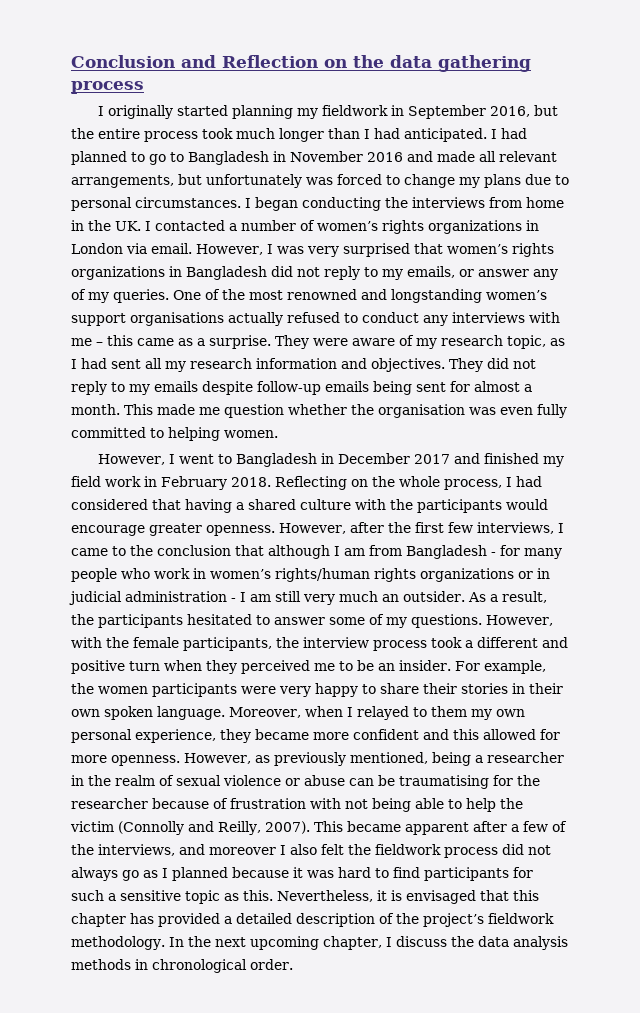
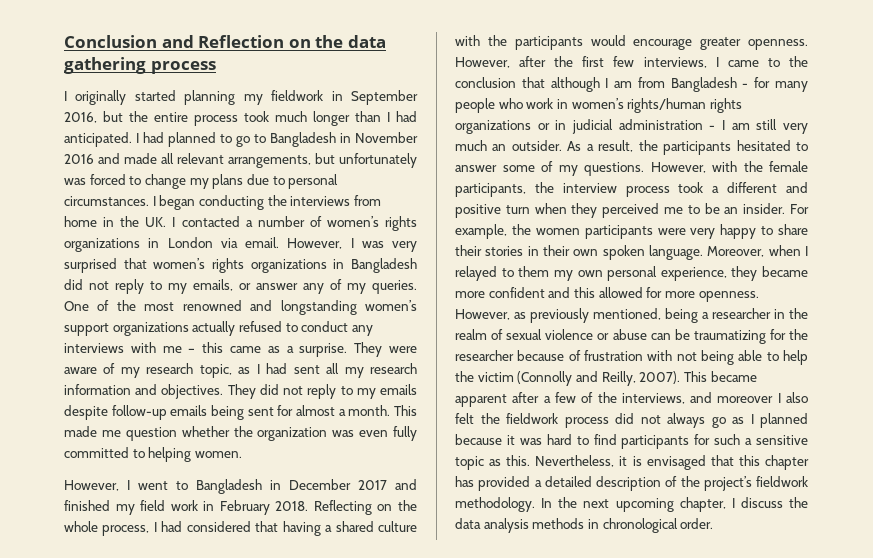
- One of the most renowned and longstanding women’s support organisations actually refused to conduct any interviews with me – this came as a surprise.
+ One of the most renowned and longstanding women’s support organizations actually refused to conduct any interviews with me – this came as a surprise.
- This made me question whether the organisation was even fully committed to helping women.
+ This made me question whether the organization was even fully committed to helping women.
- However, as previously mentioned, being a researcher in the realm of sexual violence or abuse can be traumatising for the researcher because of frustration with not being able to help the victim (Connolly and Reilly, 2007).
+ However, as previously mentioned, being a researcher in the realm of sexual violence or abuse can be traumatizing for the researcher because of frustration with not being able to help the victim (Connolly and Reilly, 2007).

